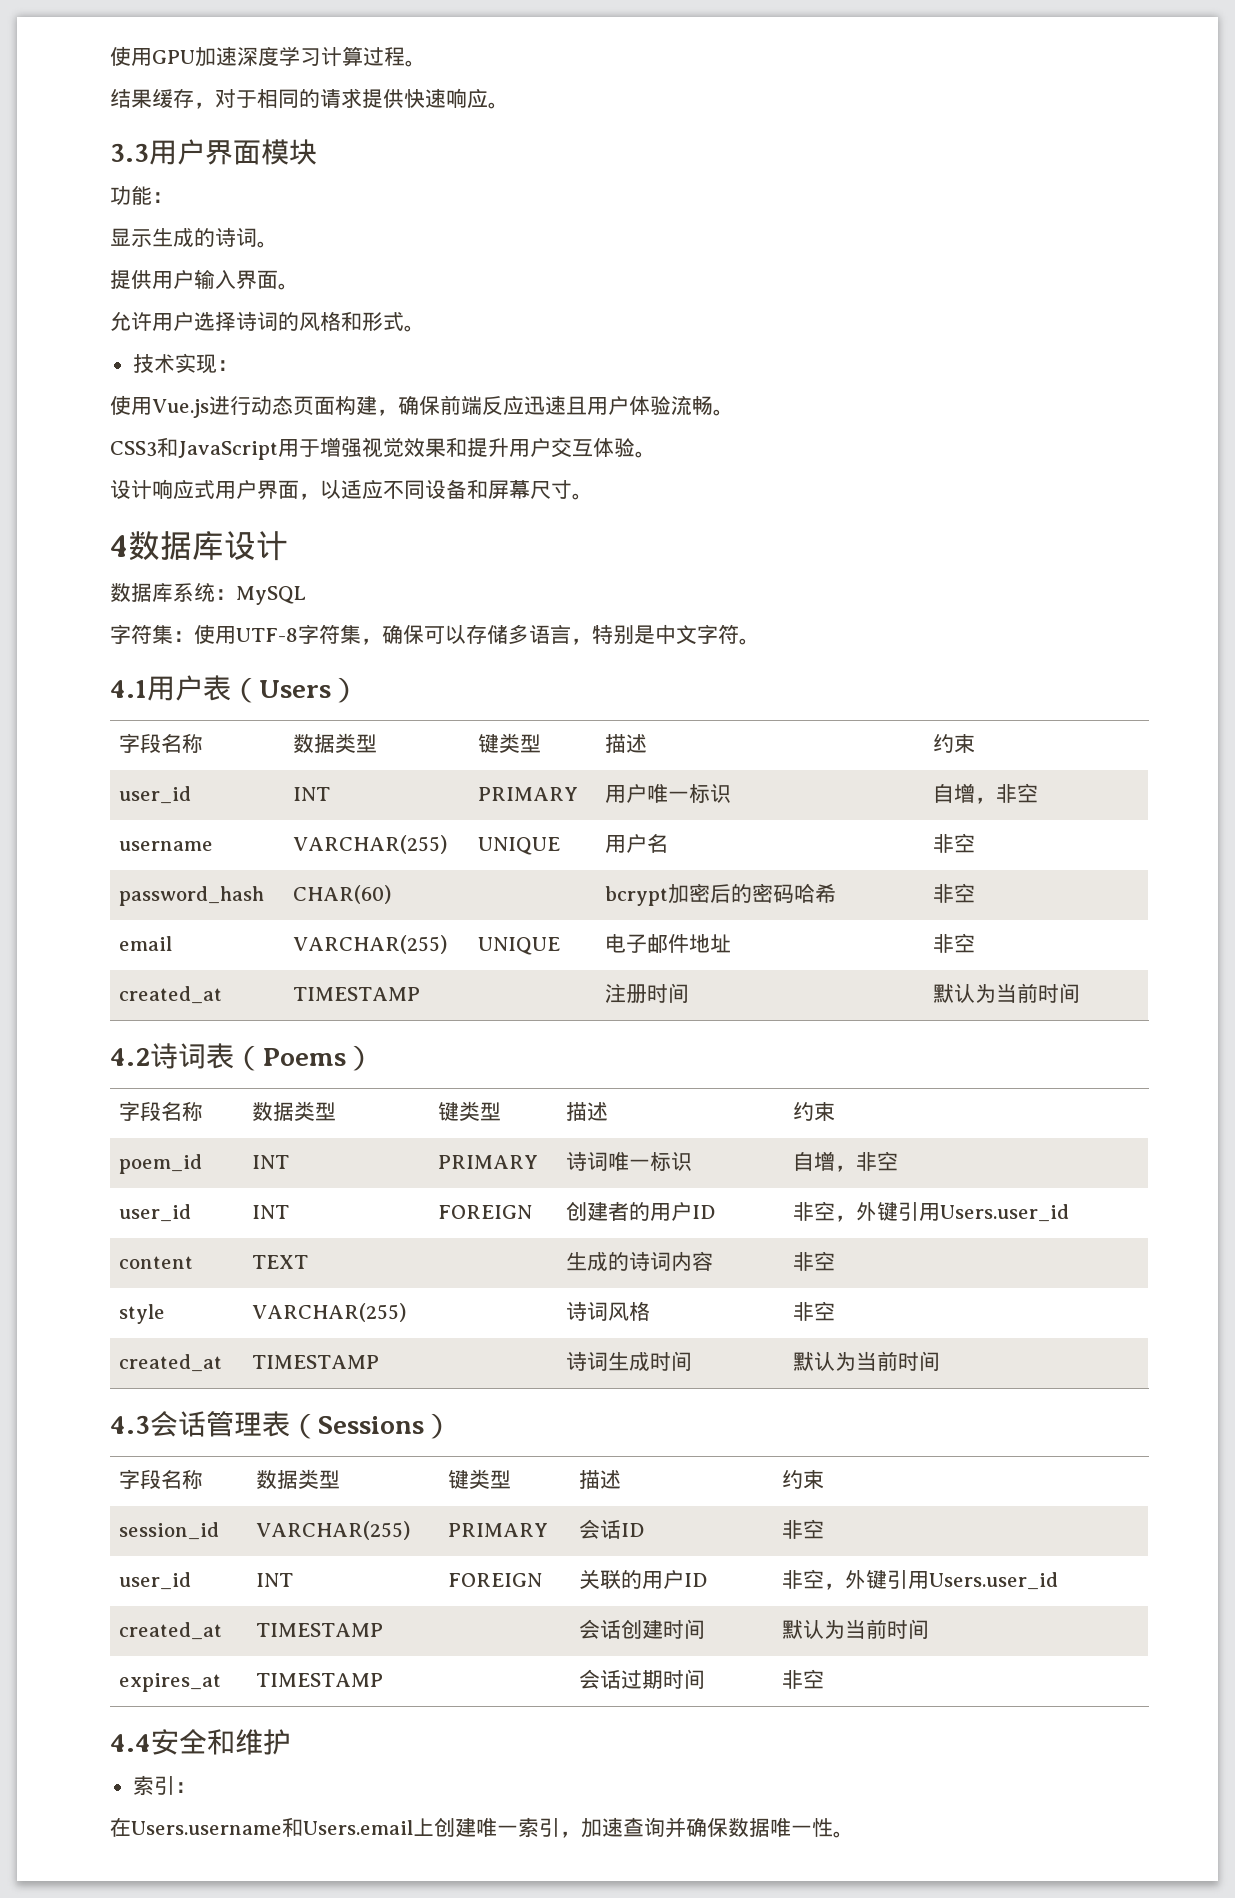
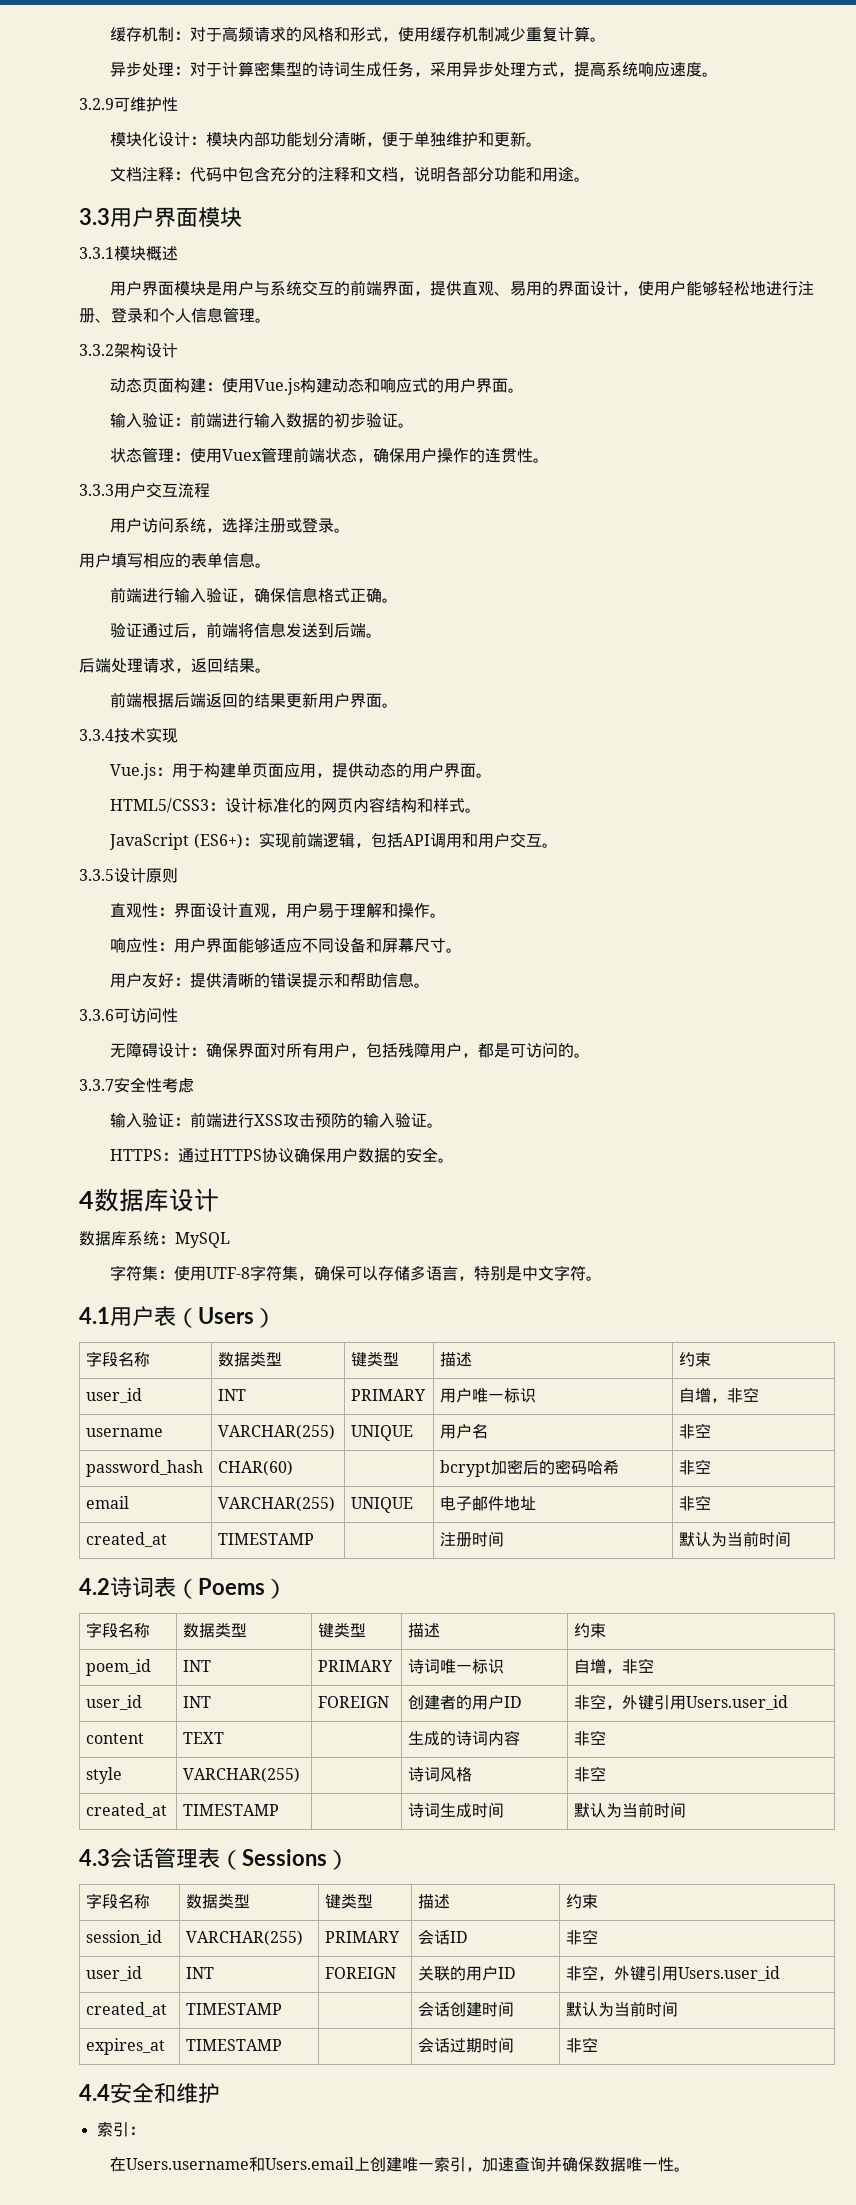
- 使用GPU加速深度学习计算过程。
- 结果缓存，对于相同的请求提供快速响应。
+ 缓存机制：对于高频请求的风格和形式，使用缓存机制减少重复计算。
+ 异步处理：对于计算密集型的诗词生成任务，采用异步处理方式，提高系统响应速度。
+ 3.2.9可维护性
+ 模块化设计：模块内部功能划分清晰，便于单独维护和更新。
+ 文档注释：代码中包含充分的注释和文档，说明各部分功能和用途。
- 功能：
- 显示生成的诗词。
- 提供用户输入界面。
- 允许用户选择诗词的风格和形式。
- 技术实现：
- 使用Vue.js进行动态页面构建，确保前端反应迅速且用户体验流畅。
- CSS3和JavaScript用于增强视觉效果和提升用户交互体验。
- 设计响应式用户界面，以适应不同设备和屏幕尺寸。
+ 3.3.1模块概述
+ 用户界面模块是用户与系统交互的前端界面，提供直观、易用的界面设计，使用户能够轻松地进行注册、登录和个人信息管理。
+ 3.3.2架构设计
+ 动态页面构建：使用Vue.js构建动态和响应式的用户界面。
+ 输入验证：前端进行输入数据的初步验证。
+ 状态管理：使用Vuex管理前端状态，确保用户操作的连贯性。
+ 3.3.3用户交互流程
+ 用户访问系统，选择注册或登录。
+ 用户填写相应的表单信息。
+ 前端进行输入验证，确保信息格式正确。
+ 验证通过后，前端将信息发送到后端。
+ 后端处理请求，返回结果。
+ 前端根据后端返回的结果更新用户界面。
+ 3.3.4技术实现
+ Vue.js：用于构建单页面应用，提供动态的用户界面。
+ HTML5/CSS3：设计标准化的网页内容结构和样式。
+ JavaScript (ES6+)：实现前端逻辑，包括API调用和用户交互。
+ 3.3.5设计原则
+ 直观性：界面设计直观，用户易于理解和操作。
+ 响应性：用户界面能够适应不同设备和屏幕尺寸。
+ 用户友好：提供清晰的错误提示和帮助信息。
+ 3.3.6可访问性
+ 无障碍设计：确保界面对所有用户，包括残障用户，都是可访问的。
+ 3.3.7安全性考虑
+ 输入验证：前端进行XSS攻击预防的输入验证。
+ HTTPS：通过HTTPS协议确保用户数据的安全。

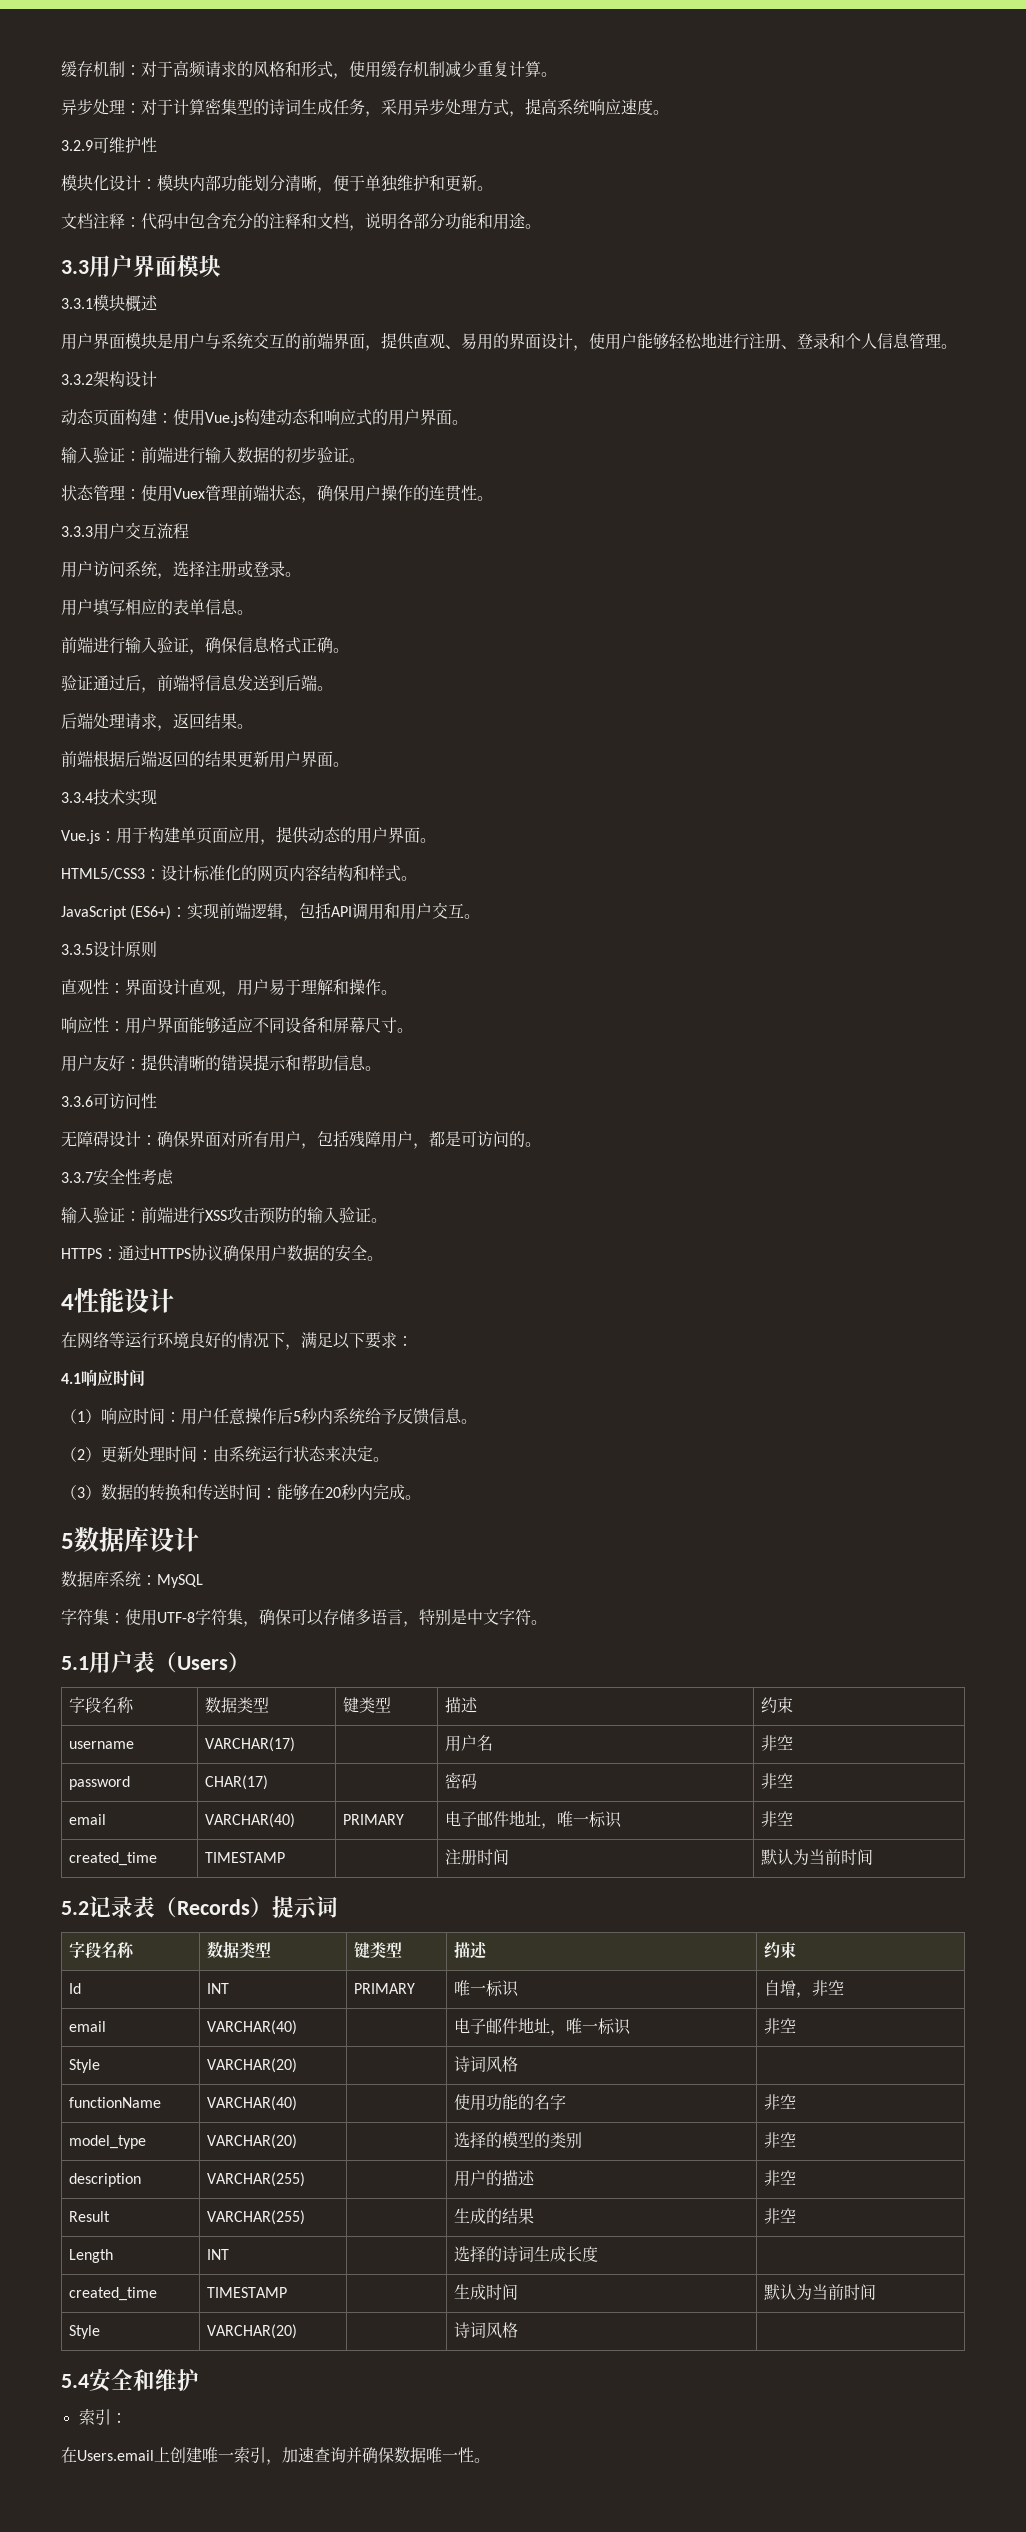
- 4数据库设计
+ 4性能设计
+ 在网络等运行环境良好的情况下，满足以下要求：
+ 4.1响应时间
+ （1）响应时间：用户任意操作后5秒内系统给予反馈信息。
+ （2）更新处理时间：由系统运行状态来决定。
+ （3）数据的转换和传送时间：能够在20秒内完成。
+ 5数据库设计
- 4.1用户表（Users）
+ 5.1用户表（Users）
- user_id | INT | PRIMARY | 用户唯一标识 | 自增，非空
- username | VARCHAR(255) | UNIQUE | 用户名 | 非空
+ username | VARCHAR(17) | | 用户名 | 非空
- password_hash | CHAR(60) | | bcrypt加密后的密码哈希 | 非空
- email | VARCHAR(255) | UNIQUE | 电子邮件地址 | 非空
- created_at | TIMESTAMP | | 注册时间 | 默认为当前时间
+ password | CHAR(17) | | 密码 | 非空
+ email | VARCHAR(40) | PRIMARY | 电子邮件地址，唯一标识 | 非空
+ created_time | TIMESTAMP | | 注册时间 | 默认为当前时间
- 4.2诗词表（Poems）
+ 5.2记录表（Records）提示词
  字段名称 | 数据类型 | 键类型 | 描述 | 约束
- poem_id | INT | PRIMARY | 诗词唯一标识 | 自增，非空
- user_id | INT | FOREIGN | 创建者的用户ID | 非空，外键引用Users.user_id
- content | TEXT | | 生成的诗词内容 | 非空
- style | VARCHAR(255) | | 诗词风格 | 非空
- created_at | TIMESTAMP | | 诗词生成时间 | 默认为当前时间
- 4.3会话管理表（Sessions）
- 字段名称 | 数据类型 | 键类型 | 描述 | 约束
- session_id | VARCHAR(255) | PRIMARY | 会话ID | 非空
- user_id | INT | FOREIGN | 关联的用户ID | 非空，外键引用Users.user_id
- created_at | TIMESTAMP | | 会话创建时间 | 默认为当前时间
- expires_at | TIMESTAMP | | 会话过期时间 | 非空
- 4.4安全和维护
+ Id | INT | PRIMARY | 唯一标识 | 自增，非空
+ email | VARCHAR(40) | | 电子邮件地址，唯一标识 | 非空
+ Style | VARCHAR(20) | | 诗词风格 |
+ functionName | VARCHAR(40) | | 使用功能的名字 | 非空
+ model_type | VARCHAR(20) | | 选择的模型的类别 | 非空
+ description | VARCHAR(255) | | 用户的描述 | 非空
+ Result | VARCHAR(255) | | 生成的结果 | 非空
+ Length | INT | | 选择的诗词生成长度 |
+ created_time | TIMESTAMP | | 生成时间 | 默认为当前时间
+ Style | VARCHAR(20) | | 诗词风格 |
+ 5.4安全和维护
- 在Users.username和Users.email上创建唯一索引，加速查询并确保数据唯一性。
+ 在Users.email上创建唯一索引，加速查询并确保数据唯一性。

